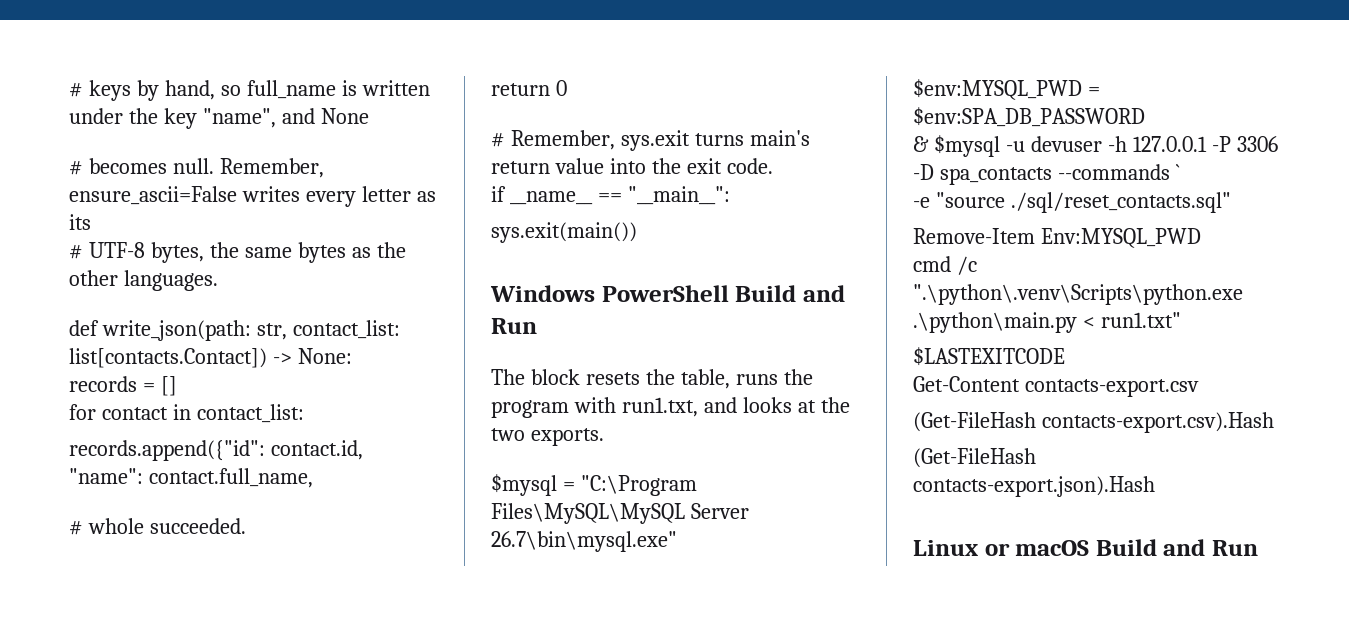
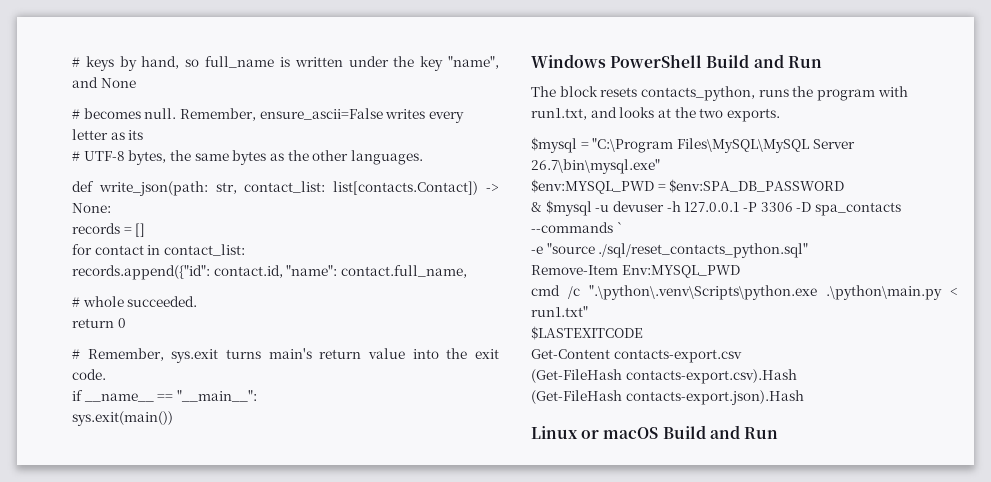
- The block resets the table, runs the program with run1.txt, and looks at the two exports.
+ The block resets contacts_python, runs the program with run1.txt, and looks at the two exports.
- -e "source ./sql/reset_contacts.sql"
+ -e "source ./sql/reset_contacts_python.sql"

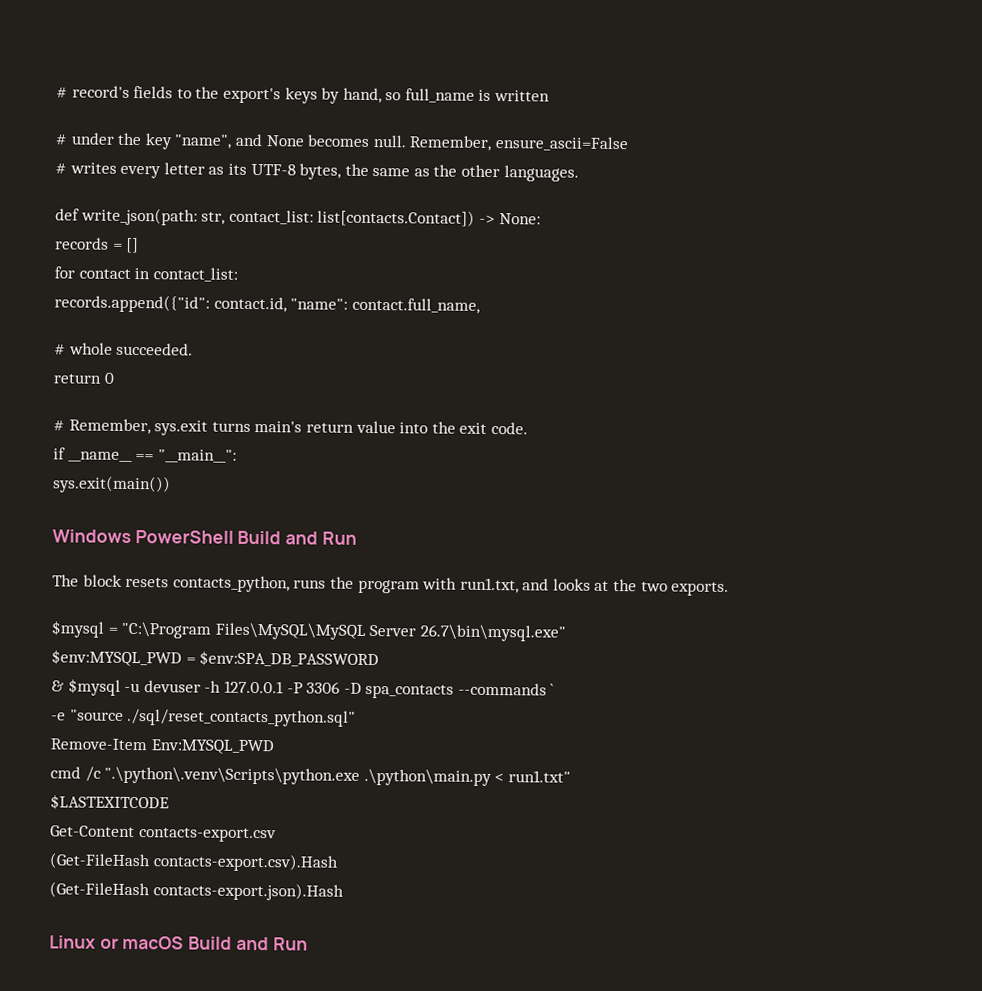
- # keys by hand, so full_name is written under the key "name", and None
- # becomes null.
+ # record's fields to the export's keys by hand, so full_name is written
+ # under the key "name", and None becomes null.
- Remember, ensure_ascii=False writes every letter as its
- # UTF-8 bytes, the same bytes as the other languages.
+ Remember, ensure_ascii=False
+ # writes every letter as its UTF-8 bytes, the same as the other languages.

